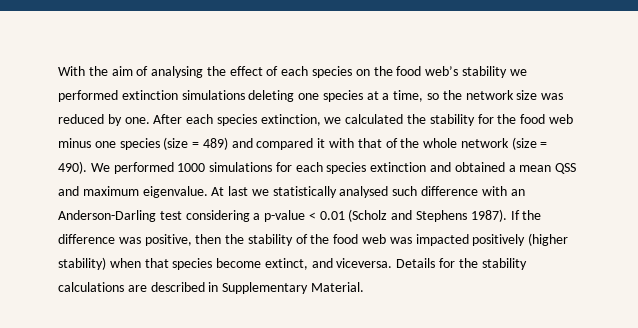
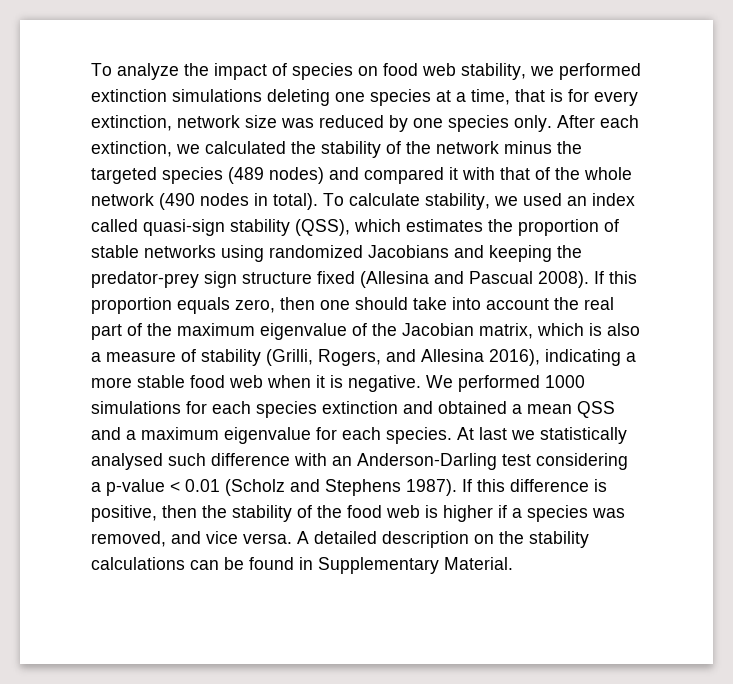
- With the aim of analysing the effect of each species on the food web’s stability we performed extinction simulations deleting one species at a time, so the network size was reduced by one.
+ To analyze the impact of species on food web stability, we performed extinction simulations deleting one species at a time, that is for every extinction, network size was reduced by one species only.
- After each species extinction, we calculated the stability for the food web minus one species (size = 489) and compared it with that of the whole network (size = 490).
+ After each extinction, we calculated the stability of the network minus the targeted species (489 nodes) and compared it with that of the whole network (490 nodes in total). To calculate stability, we used an index called quasi-sign stability (QSS), which estimates the proportion of stable networks using randomized Jacobians and keeping the predator-prey sign structure fixed (Allesina and Pascual 2008). If this proportion equals zero, then one should take into account the real part of the maximum eigenvalue of the Jacobian matrix, which is also a measure of stability (Grilli, Rogers, and Allesina 2016), indicating a more stable food web when it is negative.
- We performed 1000 simulations for each species extinction and obtained a mean QSS and maximum eigenvalue.
+ We performed 1000 simulations for each species extinction and obtained a mean QSS and a maximum eigenvalue for each species.
- If the difference was positive, then the stability of the food web was impacted positively (higher stability) when that species become extinct, and viceversa. Details for the stability calculations are described in Supplementary Material.
+ If this difference is positive, then the stability of the food web is higher if a species was removed, and vice versa. A detailed description on the stability calculations can be found in Supplementary Material.

